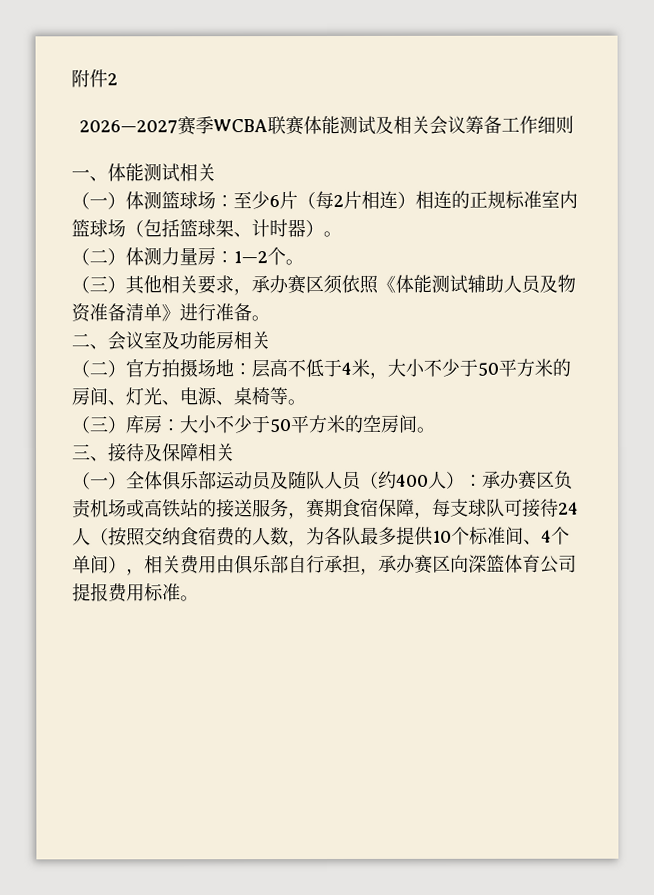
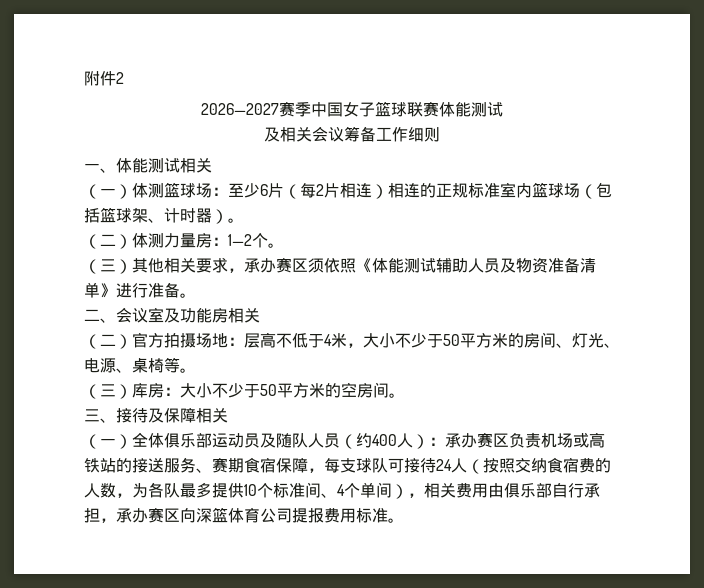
- 2026—2027赛季WCBA联赛体能测试及相关会议筹备工作细则
+ 2026—2027赛季中国女子篮球联赛体能测试
+ 及相关会议筹备工作细则
- 承办赛区负责机场或高铁站的接送服务，赛期食宿保障，每支球队可接待24人（按照交纳食宿费的人数，为各队最多提供10个标准间、4个单间），相关费用由俱乐部自行承担，承办赛区向深篮体育公司提报费用标准。
+ 承办赛区负责机场或高铁站的接送服务、赛期食宿保障，每支球队可接待24人（按照交纳食宿费的人数，为各队最多提供10个标准间、4个单间），相关费用由俱乐部自行承担，承办赛区向深篮体育公司提报费用标准。

